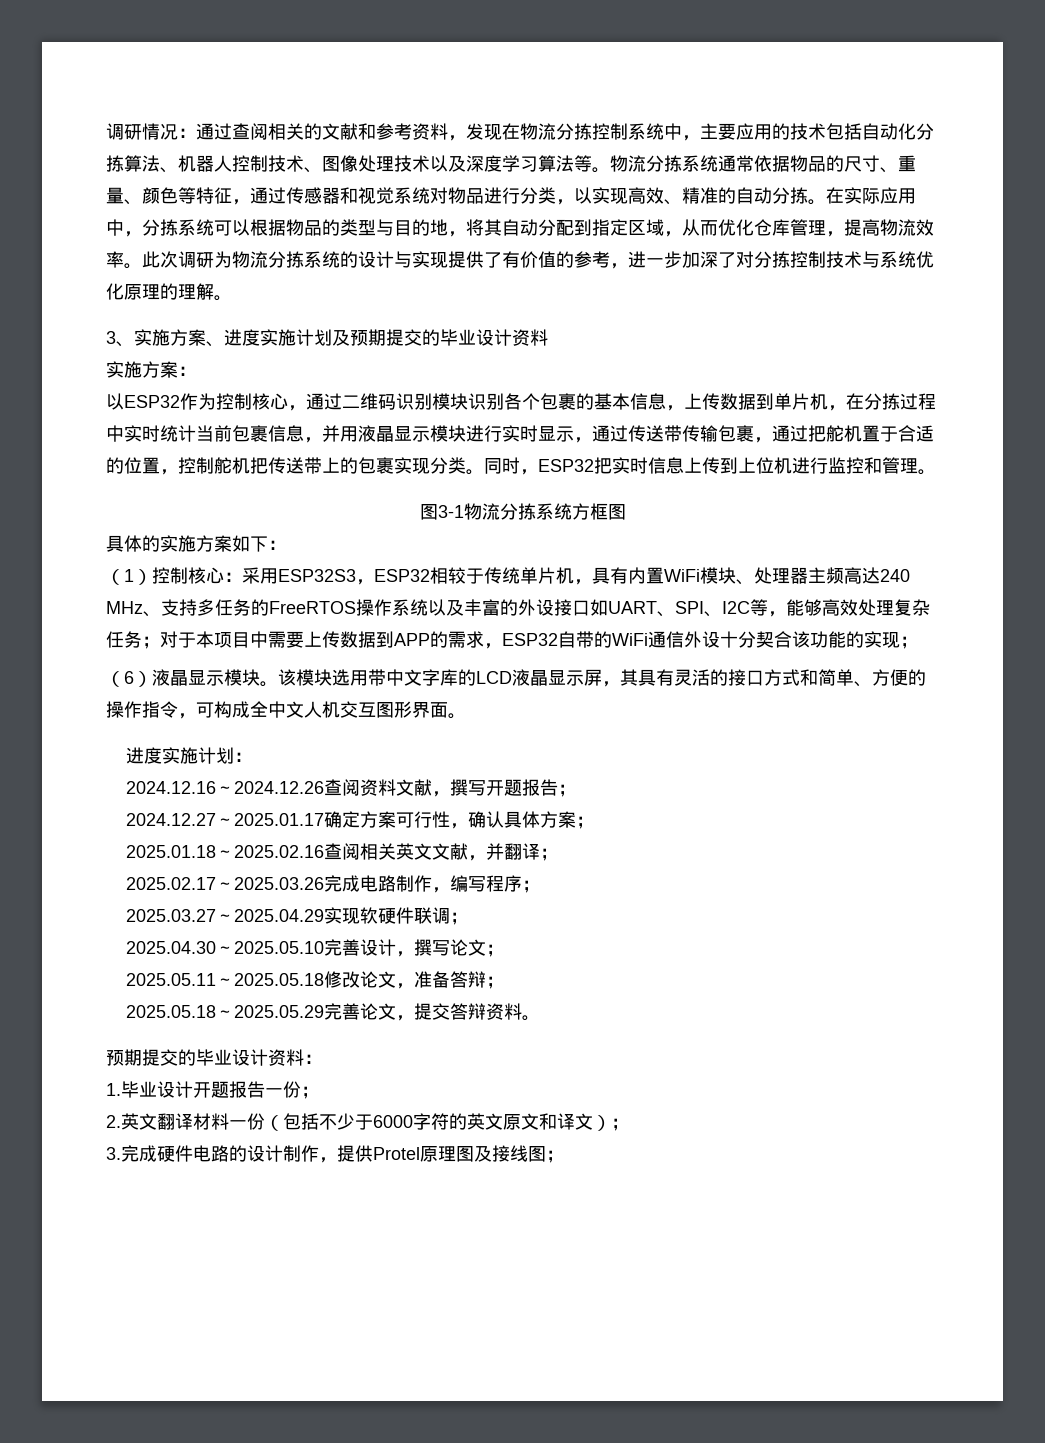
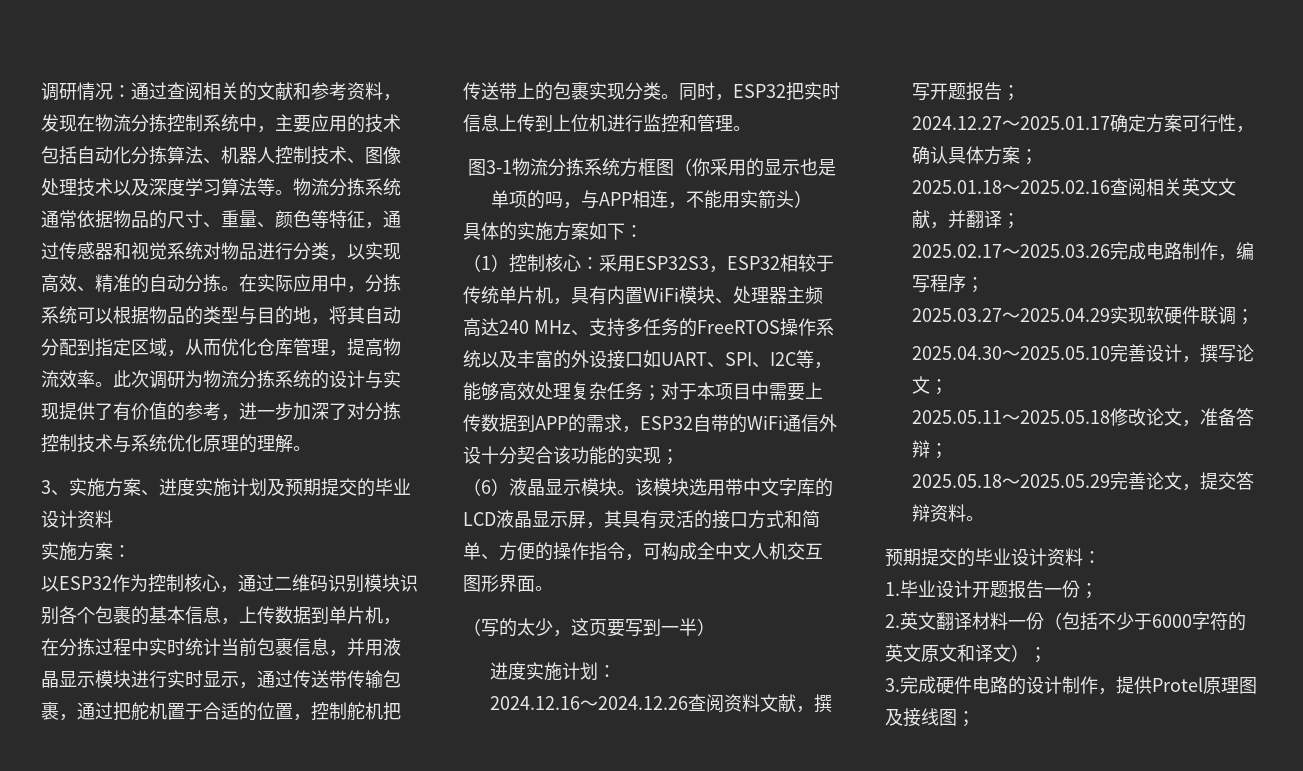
- 图3-1物流分拣系统方框图
+ 图3-1物流分拣系统方框图（你采用的显示也是单项的吗，与APP相连，不能用实箭头）
+ （写的太少，这页要写到一半）

